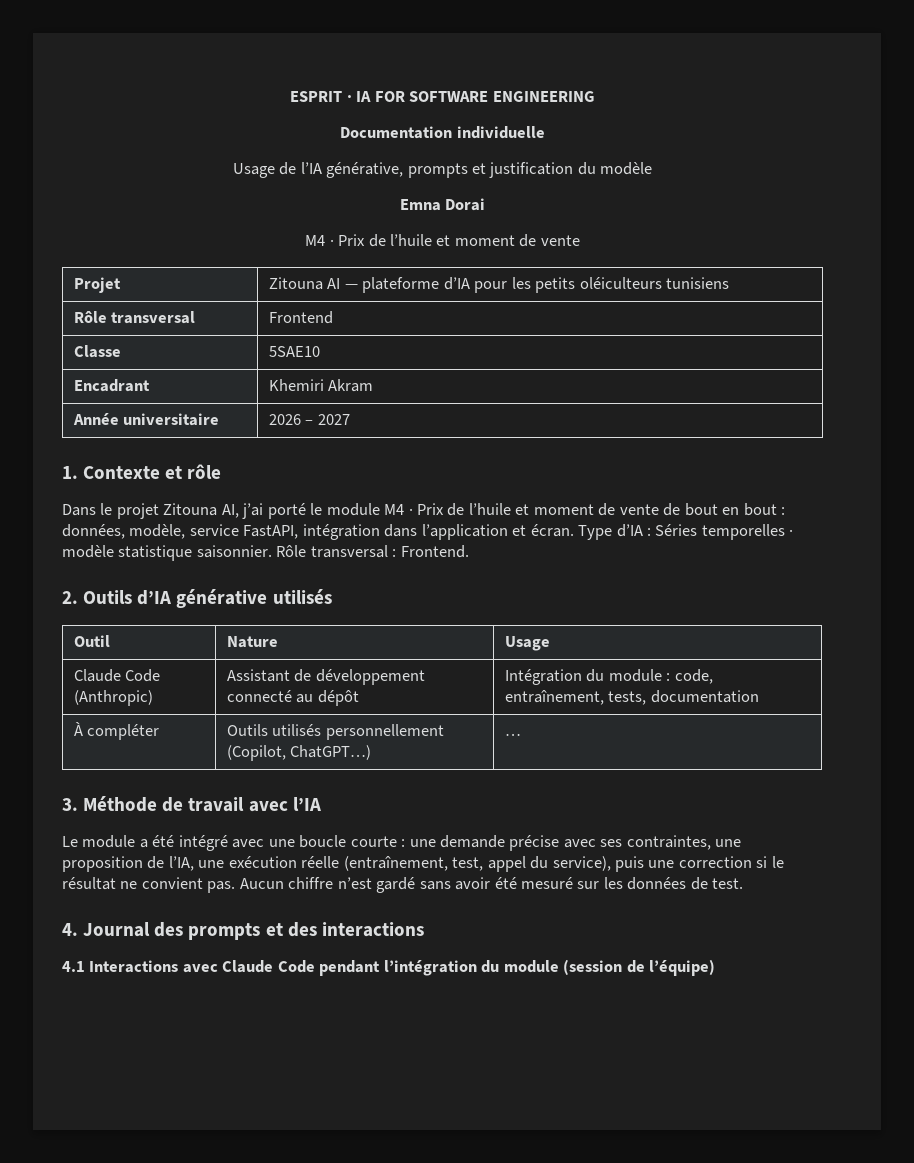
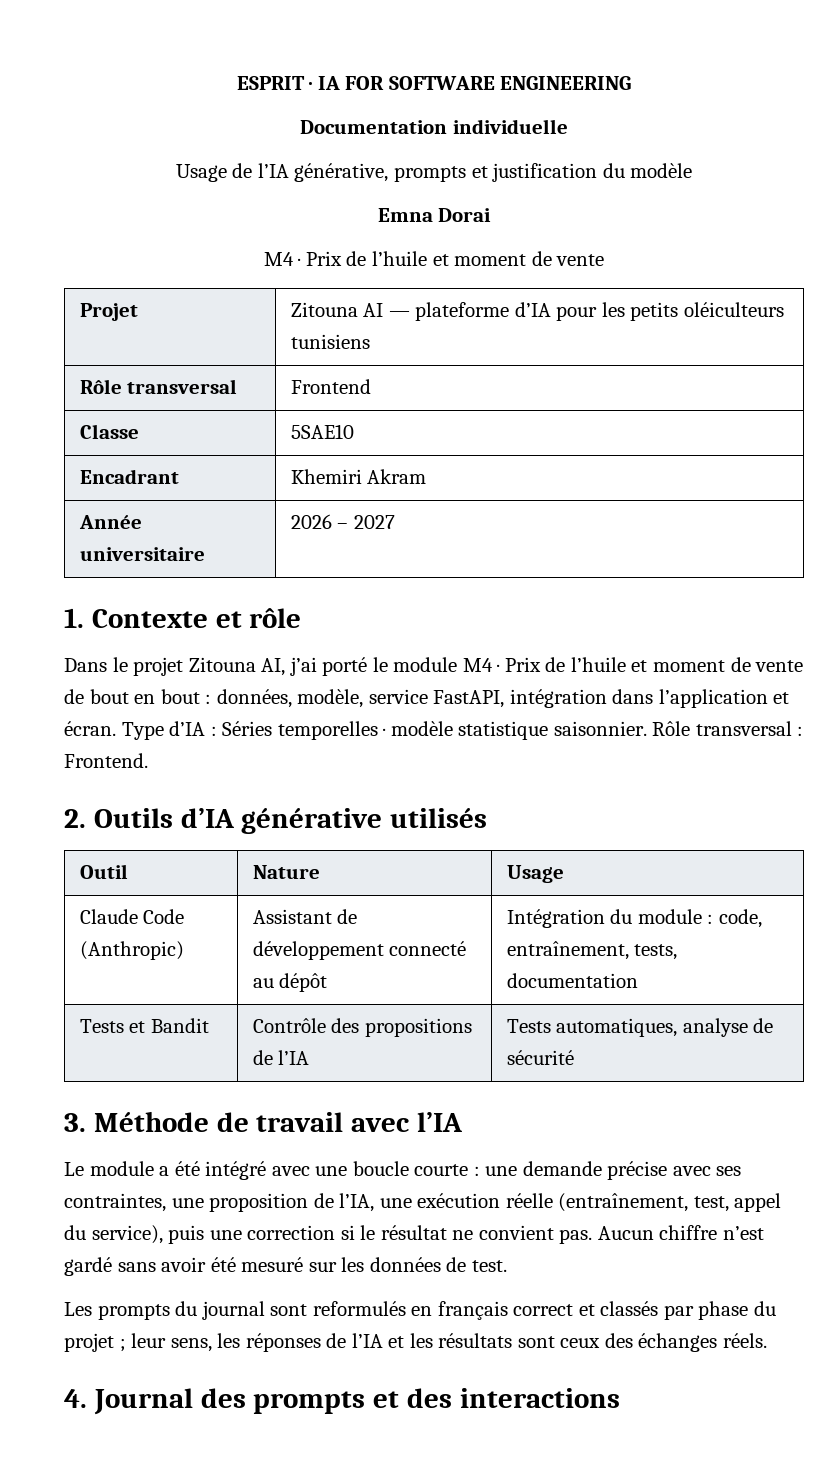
- À compléter | Outils utilisés personnellement (Copilot, ChatGPT…) | …
+ Tests et Bandit | Contrôle des propositions de l’IA | Tests automatiques, analyse de sécurité
+ Les prompts du journal sont reformulés en français correct et classés par phase du projet ; leur sens, les réponses de l’IA et les résultats sont ceux des échanges réels.
- 4.1 Interactions avec Claude Code pendant l’intégration du module (session de l’équipe)

